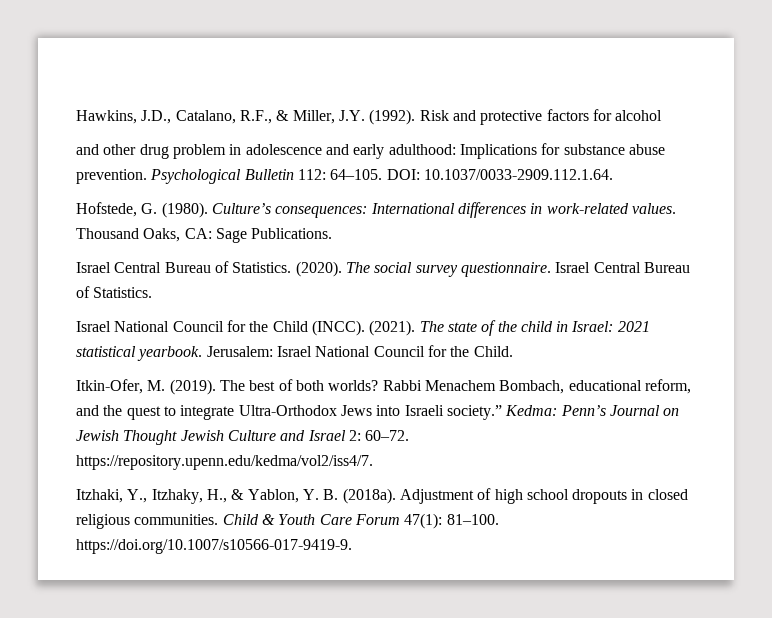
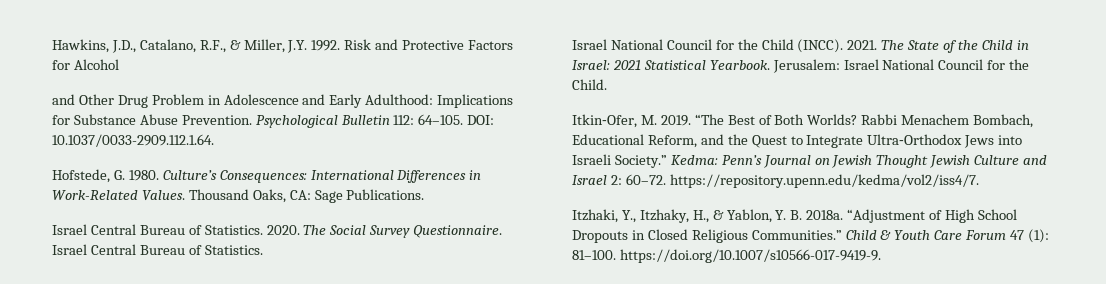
- Hawkins, J.D., Catalano, R.F., & Miller, J.Y. (1992).
+ Hawkins, J.D., Catalano, R.F., & Miller, J.Y. 1992.
- Risk and protective factors for alcohol
- and other drug problem in adolescence and early adulthood: Implications for substance abuse prevention.
+ Risk and Protective Factors for Alcohol
+ and Other Drug Problem in Adolescence and Early Adulthood: Implications for Substance Abuse Prevention.
- Hofstede, G. (1980). Culture’s consequences: International differences in work-related values.
+ Hofstede, G. 1980. Culture’s Consequences: International Differences in Work-Related Values.
- (2020). The social survey questionnaire.
+ 2020. The Social Survey Questionnaire.
- (2021). The state of the child in Israel: 2021 statistical yearbook.
+ 2021. The State of the Child in Israel: 2021 Statistical Yearbook.
- Itkin‑Ofer, M. (2019). The best of both worlds? Rabbi Menachem Bombach, educational reform, and the quest to integrate Ultra‑Orthodox Jews into Israeli society.”
+ Itkin‑Ofer, M. 2019. “The Best of Both Worlds? Rabbi Menachem Bombach, Educational Reform, and the Quest to Integrate Ultra‑Orthodox Jews into Israeli Society.”
- Itzhaki, Y., Itzhaky, H., & Yablon, Y. B. (2018a). Adjustment of high school dropouts in closed religious communities.
+ Itzhaki, Y., Itzhaky, H., & Yablon, Y. B. 2018a. “Adjustment of High School Dropouts in Closed Religious Communities.”
- Child & Youth Care Forum 47(1): 81–100. https://doi.org/10.1007/s10566-017-9419-9.
+ Child & Youth Care Forum 47 (1): 81–100. https://doi.org/10.1007/s10566-017-9419-9.

